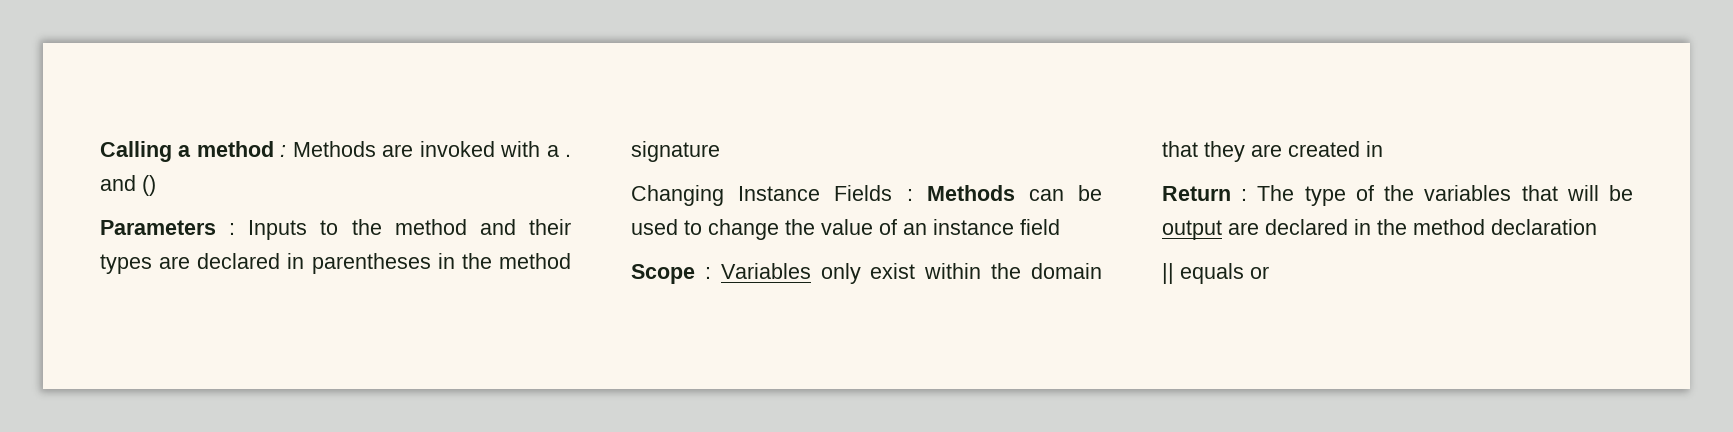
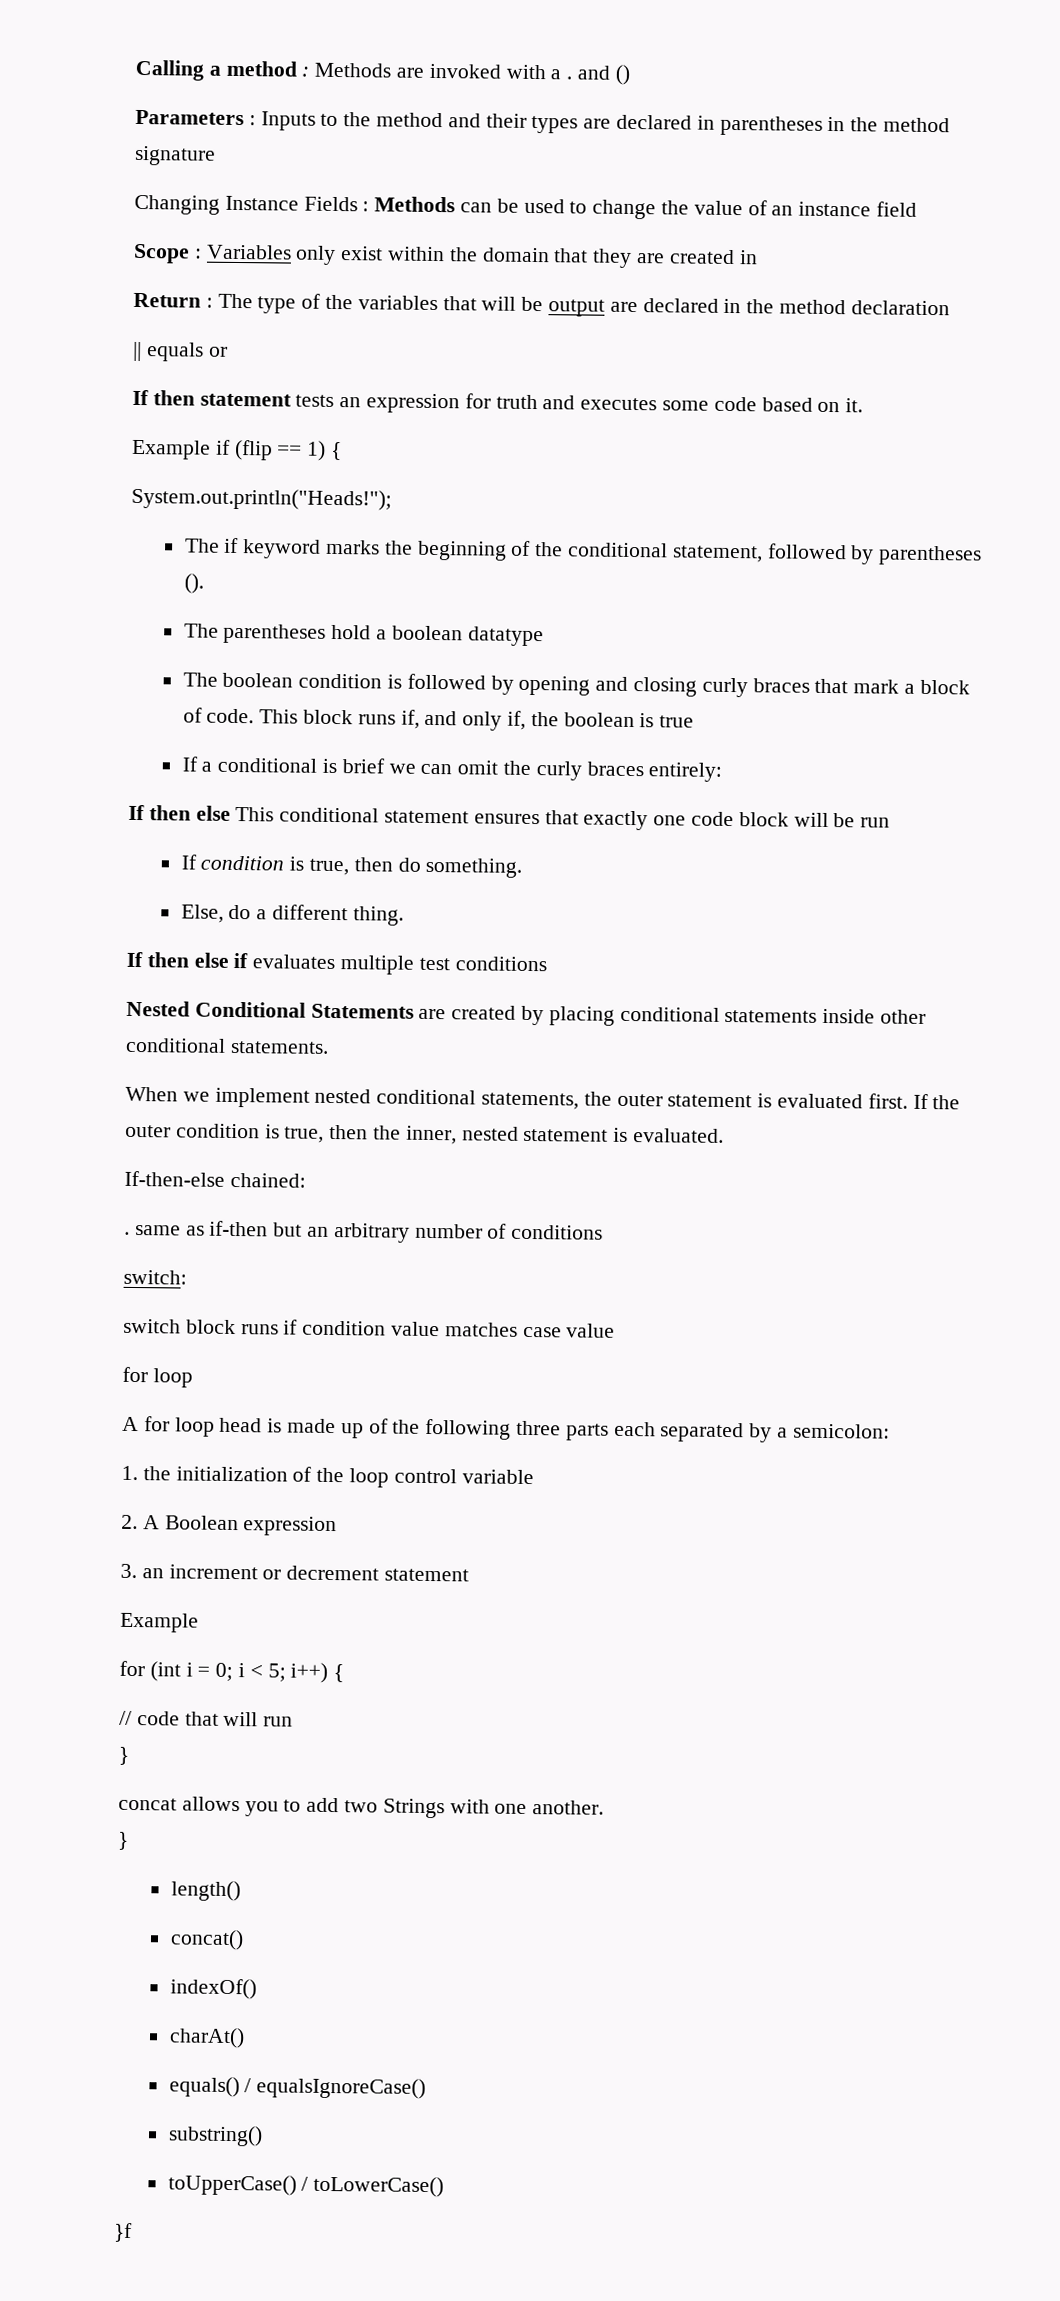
+ If then statement tests an expression for truth and executes some code based on it.
+ Example if (flip == 1) {
+ System.out.println("Heads!");
+ The if keyword marks the beginning of the conditional statement, followed by parentheses ().
+ The parentheses hold a boolean datatype
+ The boolean condition is followed by opening and closing curly braces that mark a block of code. This block runs if, and only if, the boolean is true
+ If a conditional is brief we can omit the curly braces entirely:
+ If then else This conditional statement ensures that exactly one code block will be run
+ If condition is true, then do something.
+ Else, do a different thing.
+ If then else if evaluates multiple test conditions
+ Nested Conditional Statements are created by placing conditional statements inside other conditional statements.
+ When we implement nested conditional statements, the outer statement is evaluated first. If the outer condition is true, then the inner, nested statement is evaluated.
+ If-then-else chained:
+ . same as if-then but an arbitrary number of conditions
+ switch:
+ switch block runs if condition value matches case value
+ for loop
+ A for loop head is made up of the following three parts each separated by a semicolon:
+ 1. the initialization of the loop control variable
+ 2. A Boolean expression
+ 3. an increment or decrement statement
+ Example
+ for (int i = 0; i < 5; i++) {
+ // code that will run
+ }
+ concat allows you to add two Strings with one another.
+ }
+ length()
+ concat()
+ indexOf()
+ charAt()
+ equals() / equalsIgnoreCase()
+ substring()
+ toUpperCase() / toLowerCase()
+ }f

